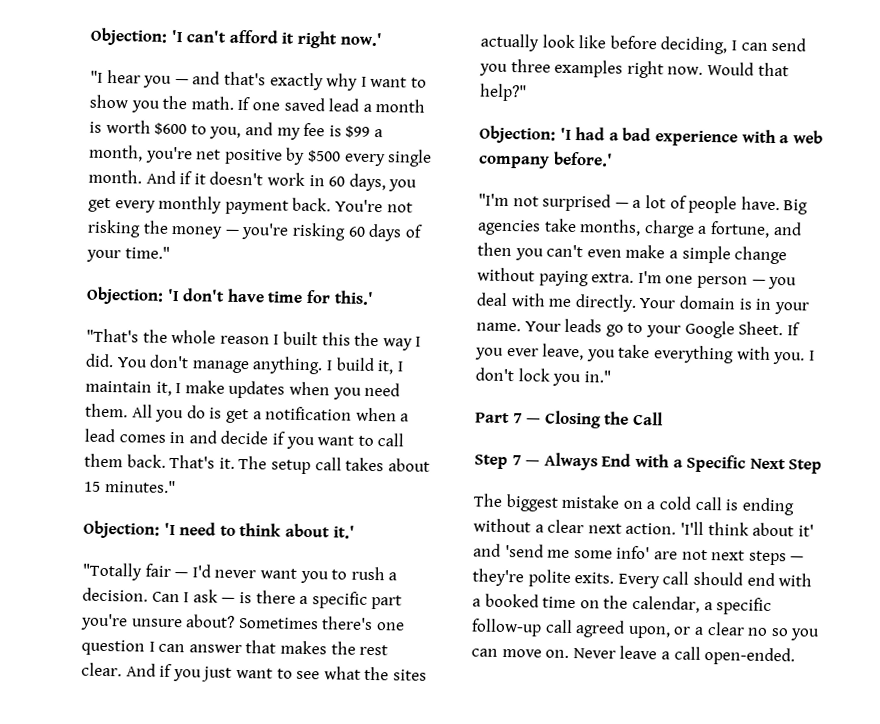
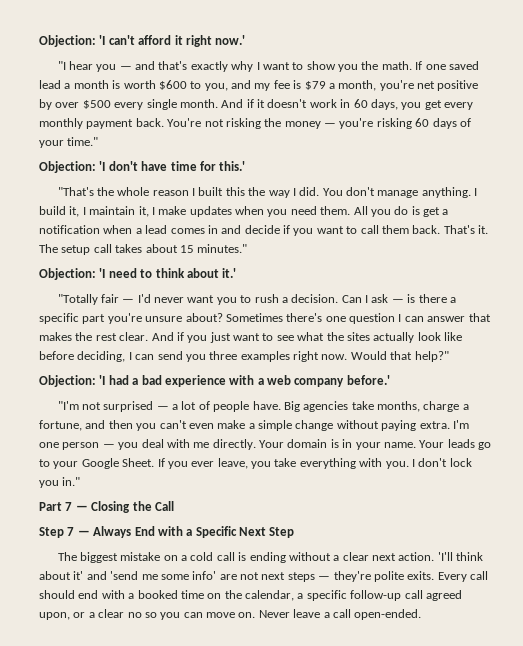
- If one saved lead a month is worth $600 to you, and my fee is $99 a month, you're net positive by $500 every single month.
+ If one saved lead a month is worth $600 to you, and my fee is $79 a month, you're net positive by over $500 every single month.

